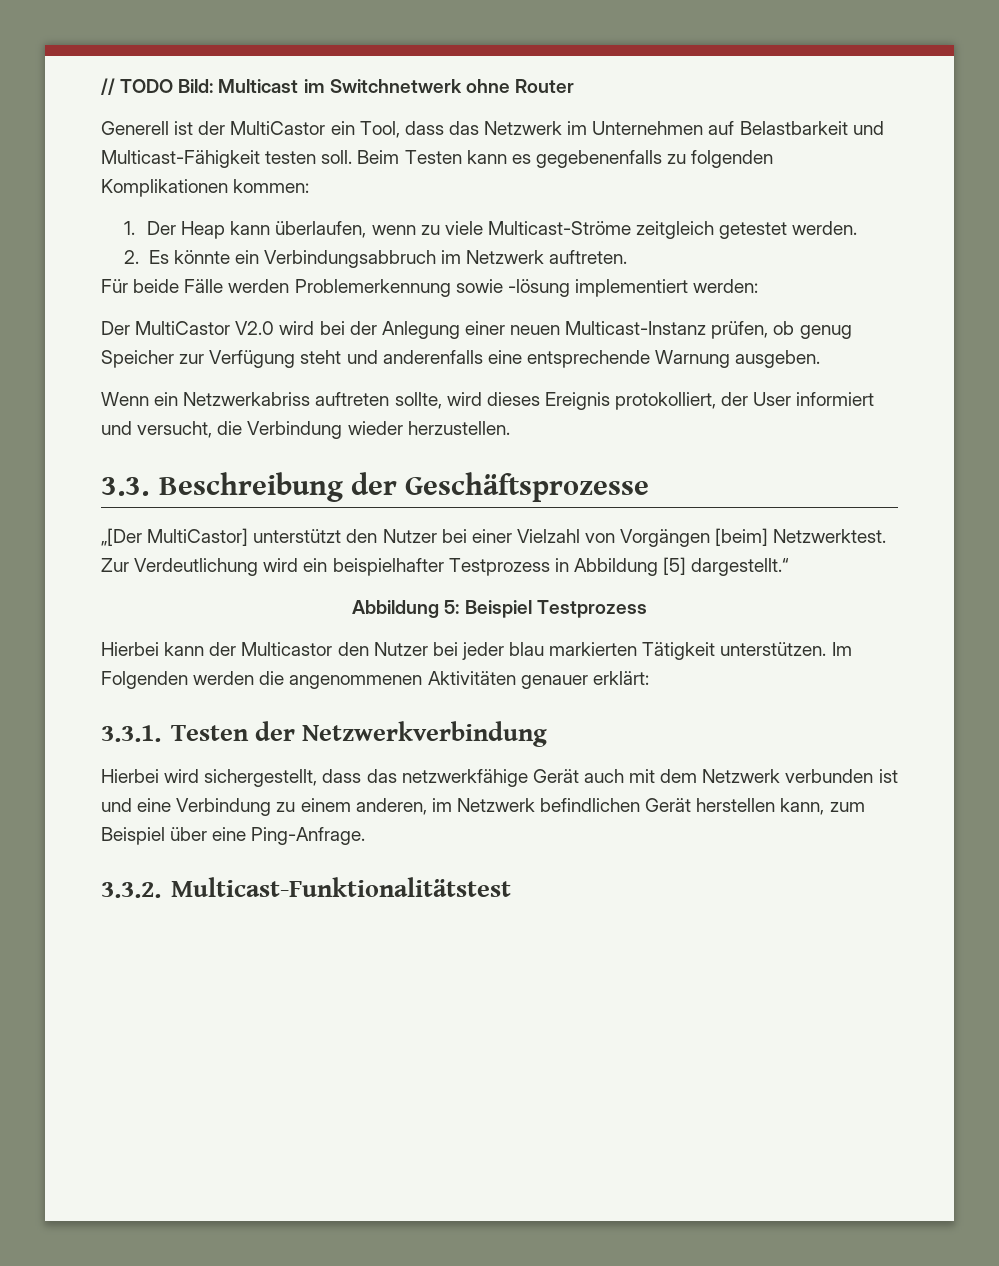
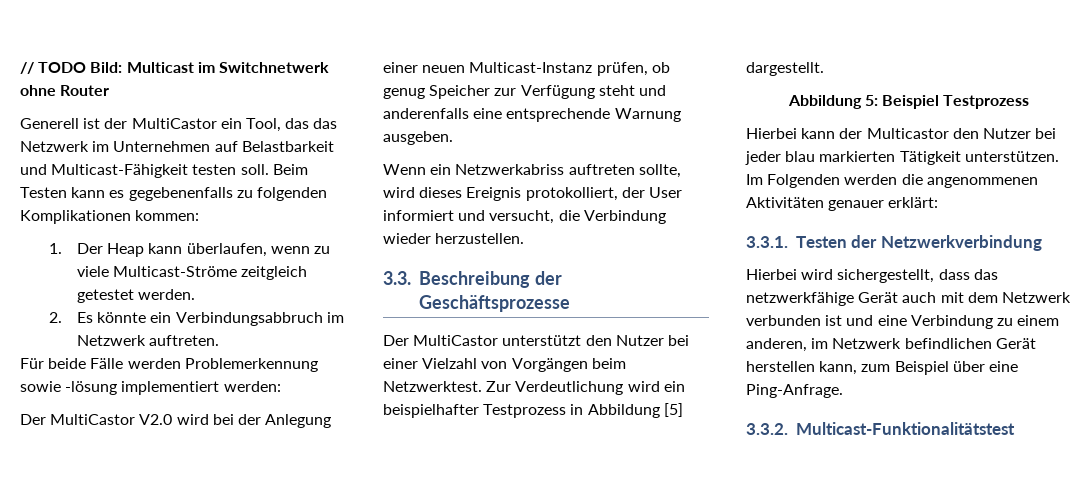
- Generell ist der MultiCastor ein Tool, dass das Netzwerk im Unternehmen auf Belastbarkeit und Multicast-Fähigkeit testen soll.
+ Generell ist der MultiCastor ein Tool, das das Netzwerk im Unternehmen auf Belastbarkeit und Multicast-Fähigkeit testen soll.
- „[Der MultiCastor] unterstützt den Nutzer bei einer Vielzahl von Vorgängen [beim] Netzwerktest.
+ Der MultiCastor unterstützt den Nutzer bei einer Vielzahl von Vorgängen beim Netzwerktest.
- Zur Verdeutlichung wird ein beispielhafter Testprozess in Abbildung [5] dargestellt.“
+ Zur Verdeutlichung wird ein beispielhafter Testprozess in Abbildung [5] dargestellt.

